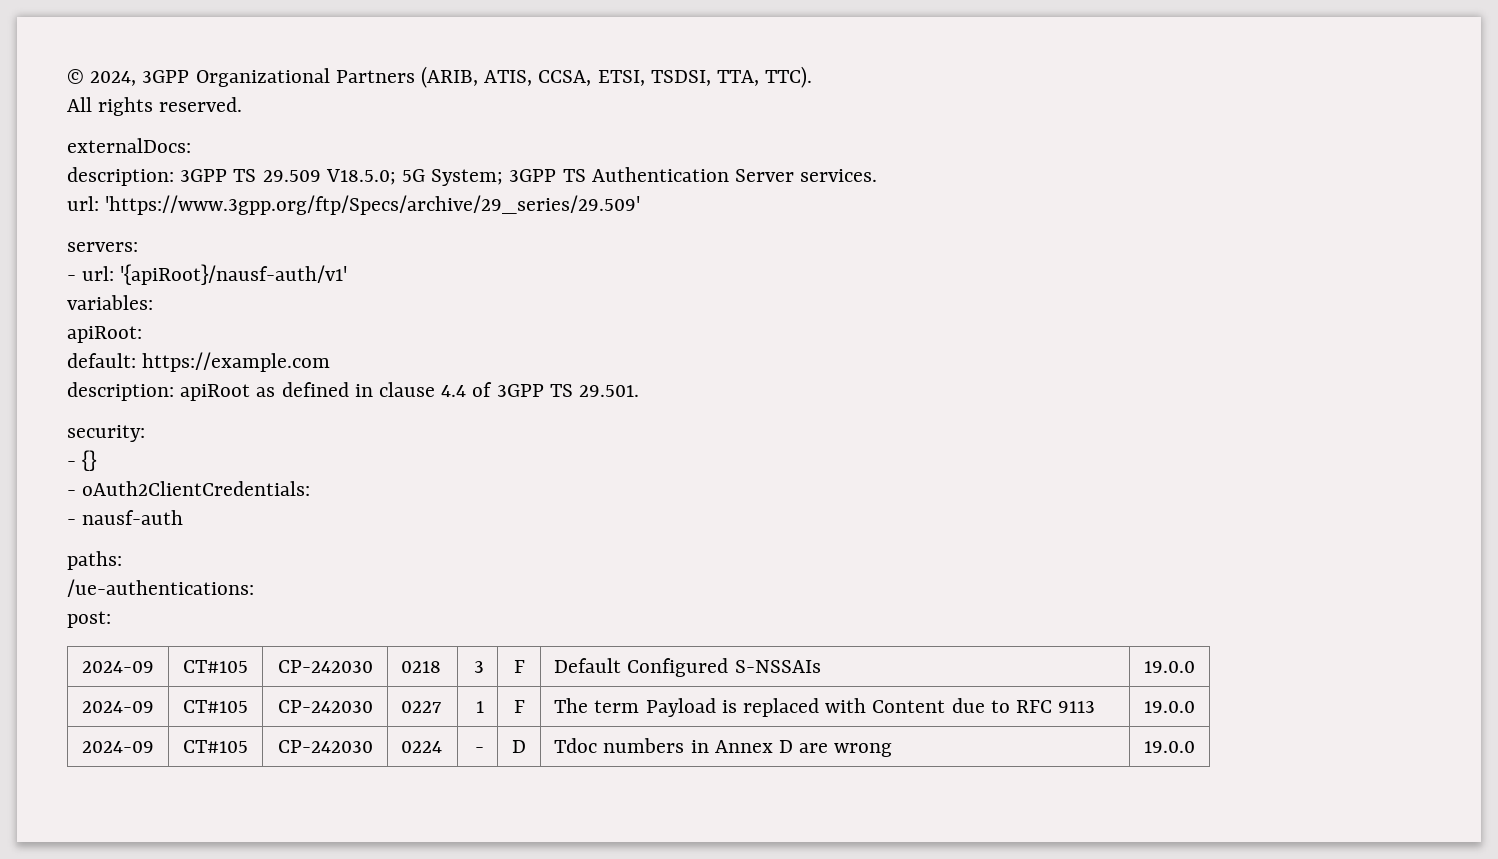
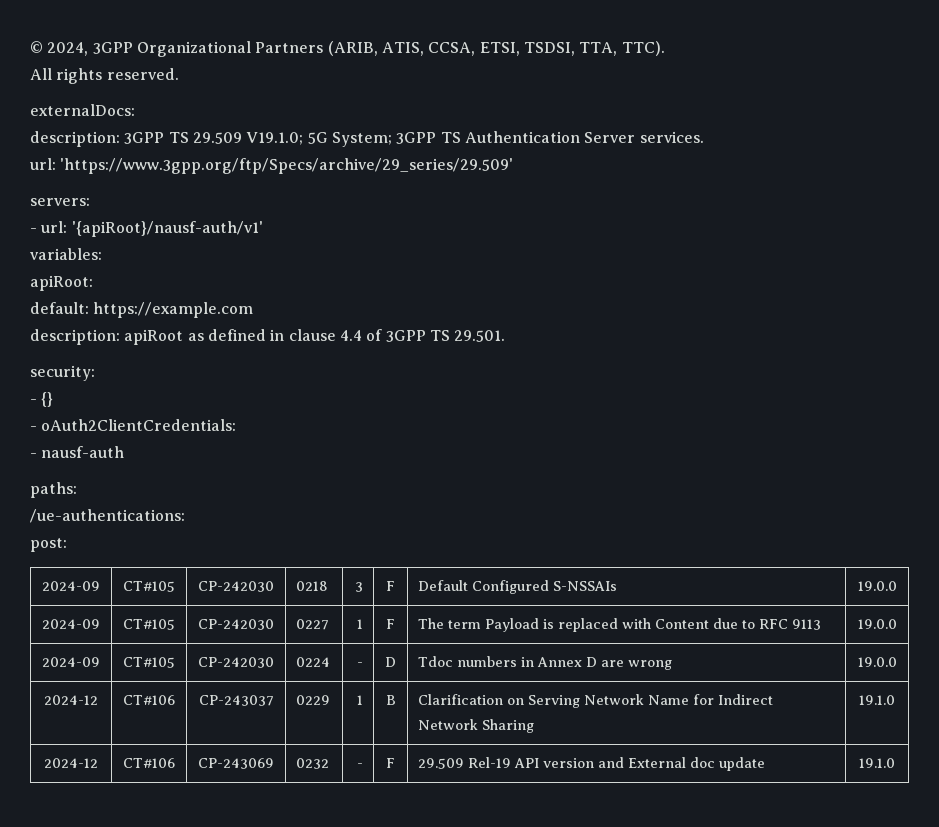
- description: 3GPP TS 29.509 V18.5.0; 5G System; 3GPP TS Authentication Server services.
+ description: 3GPP TS 29.509 V19.1.0; 5G System; 3GPP TS Authentication Server services.
+ 2024-12 | CT#106 | CP-243037 | 0229 | 1 | B | Clarification on Serving Network Name for Indirect Network Sharing | 19.1.0
+ 2024-12 | CT#106 | CP-243069 | 0232 | - | F | 29.509 Rel-19 API version and External doc update | 19.1.0

